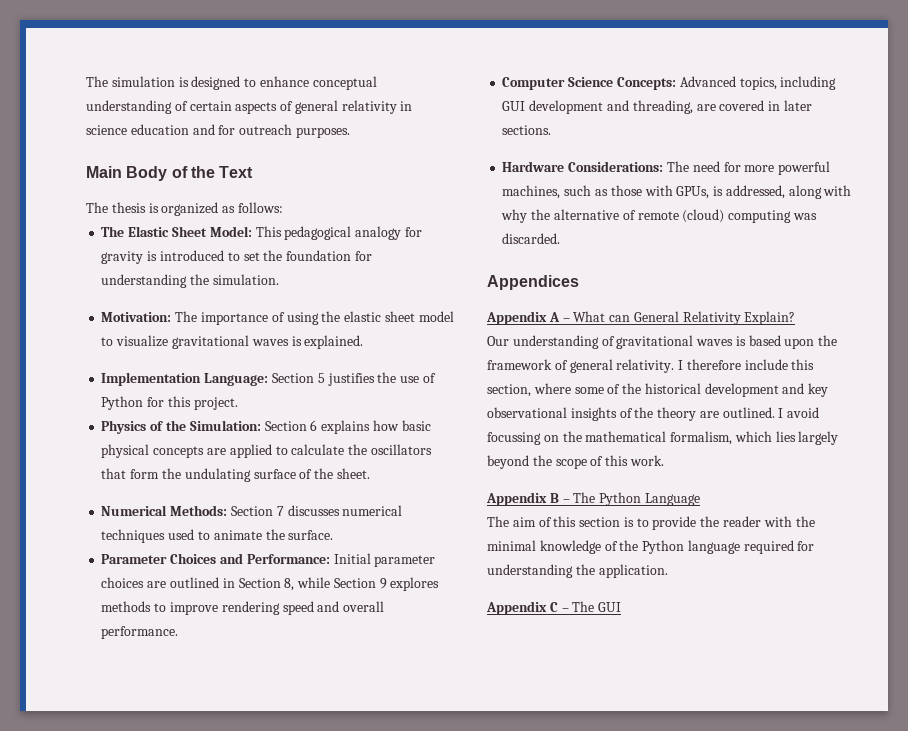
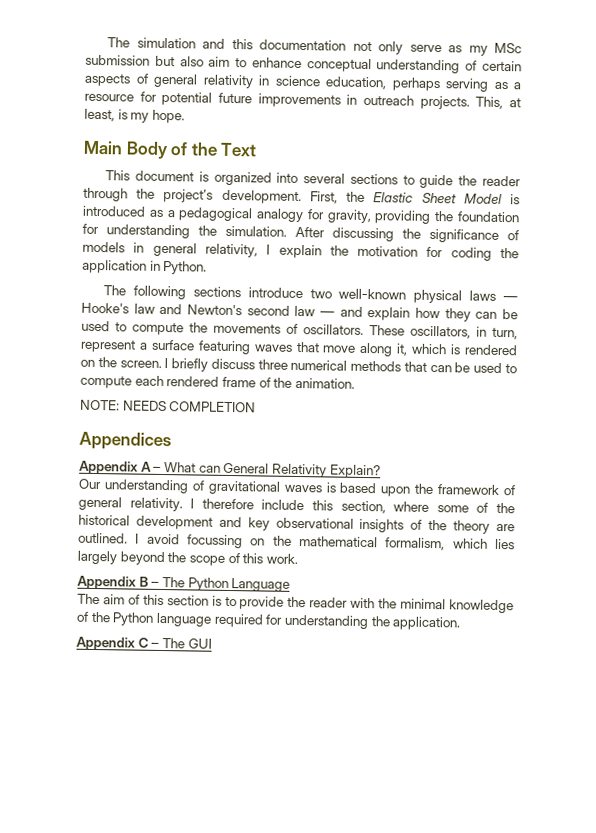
- The simulation is designed to enhance conceptual understanding of certain aspects of general relativity in science education and for outreach purposes.
+ The simulation and this documentation not only serve as my MSc submission but also aim to enhance conceptual understanding of certain aspects of general relativity in science education, perhaps serving as a resource for potential future improvements in outreach projects. This, at least, is my hope.
- The thesis is organized as follows:
- The Elastic Sheet Model: This pedagogical analogy for gravity is introduced to set the foundation for understanding the simulation.
- Motivation: The importance of using the elastic sheet model to visualize gravitational waves is explained.
- Implementation Language: Section 5 justifies the use of Python for this project.
- Physics of the Simulation: Section 6 explains how basic physical concepts are applied to calculate the oscillators that form the undulating surface of the sheet.
- Numerical Methods: Section 7 discusses numerical techniques used to animate the surface.
- Parameter Choices and Performance: Initial parameter choices are outlined in Section 8, while Section 9 explores methods to improve rendering speed and overall performance.
- Computer Science Concepts: Advanced topics, including GUI development and threading, are covered in later sections.
- Hardware Considerations: The need for more powerful machines, such as those with GPUs, is addressed, along with why the alternative of remote (cloud) computing was discarded.
+ This document is organized into several sections to guide the reader through the project’s development. First, the Elastic Sheet Model is introduced as a pedagogical analogy for gravity, providing the foundation for understanding the simulation. After discussing the significance of models in general relativity, I explain the motivation for coding the application in Python.
+ The following sections introduce two well-known physical laws — Hooke's law and Newton's second law — and explain how they can be used to compute the movements of oscillators. These oscillators, in turn, represent a surface featuring waves that move along it, which is rendered on the screen. I briefly discuss three numerical methods that can be used to compute each rendered frame of the animation.
+ NOTE: NEEDS COMPLETION

